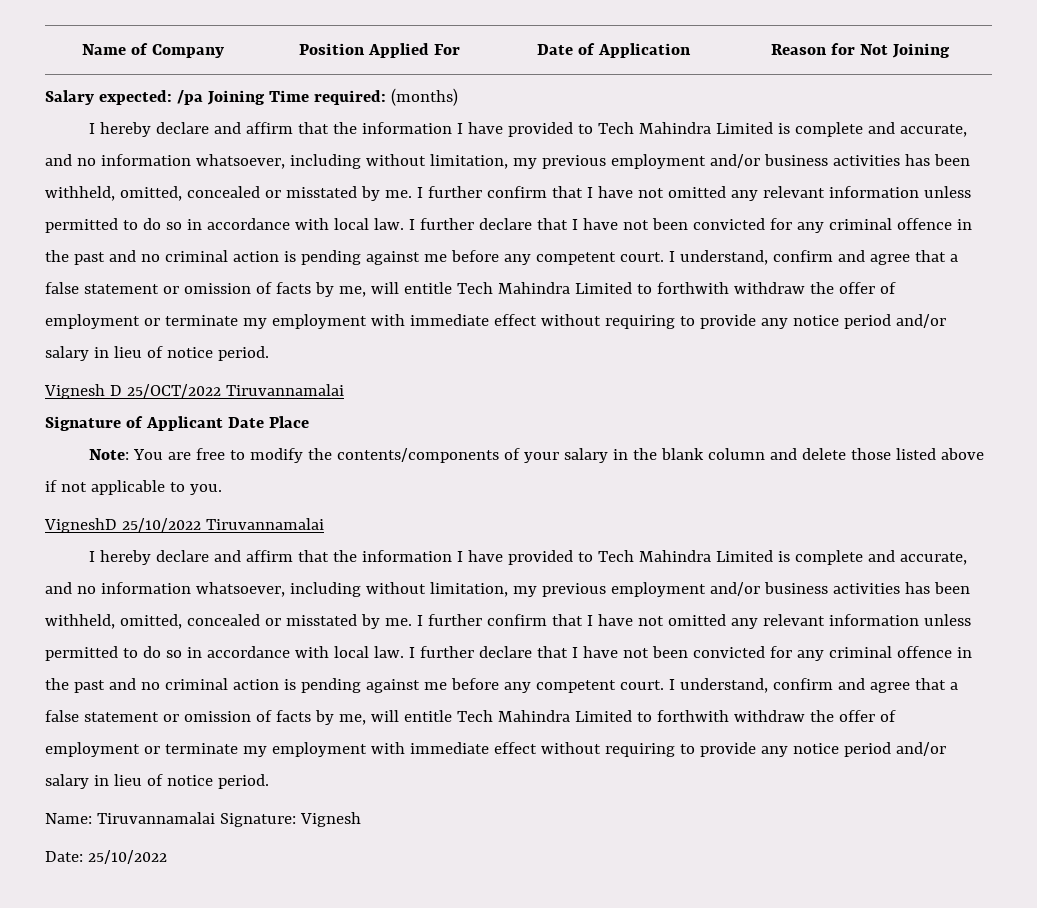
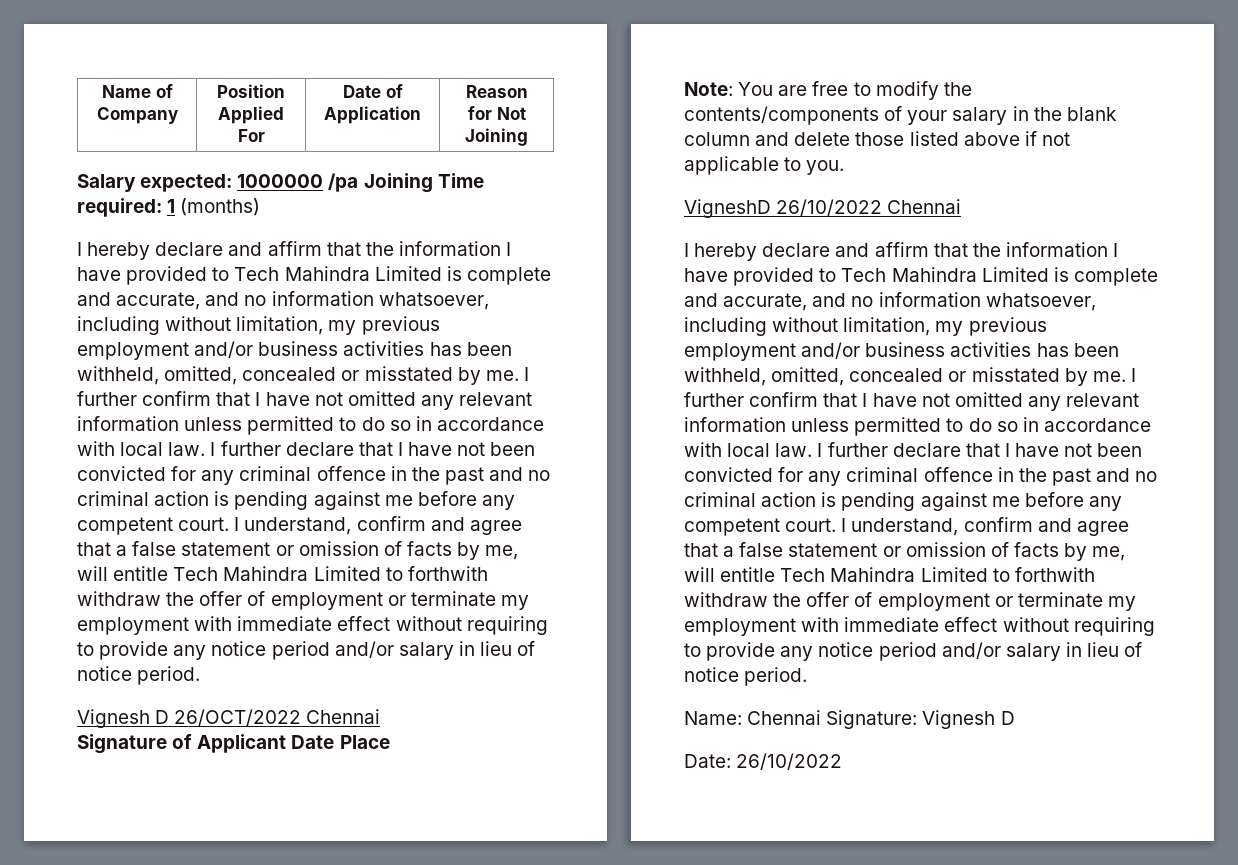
- Salary expected: /pa Joining Time required: (months)
+ Salary expected: 1000000 /pa Joining Time required: 1 (months)
- Vignesh D 25/OCT/2022 Tiruvannamalai
+ Vignesh D 26/OCT/2022 Chennai
- VigneshD 25/10/2022 Tiruvannamalai
+ VigneshD 26/10/2022 Chennai
- Name: Tiruvannamalai Signature: Vignesh
+ Name: Chennai Signature: Vignesh D
- Date: 25/10/2022
+ Date: 26/10/2022

